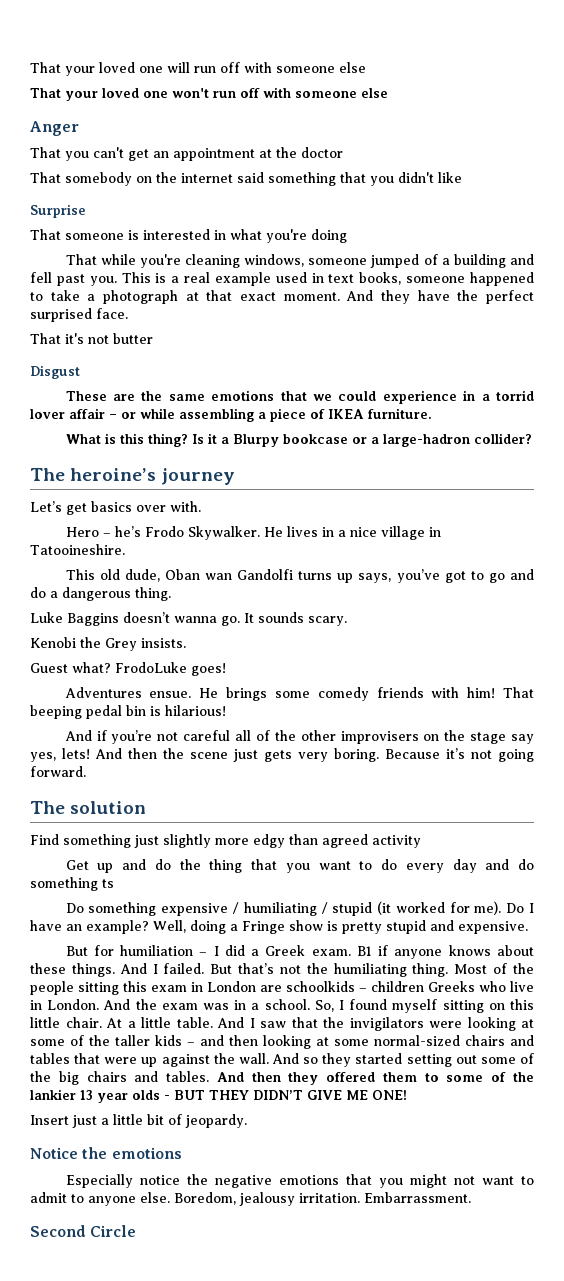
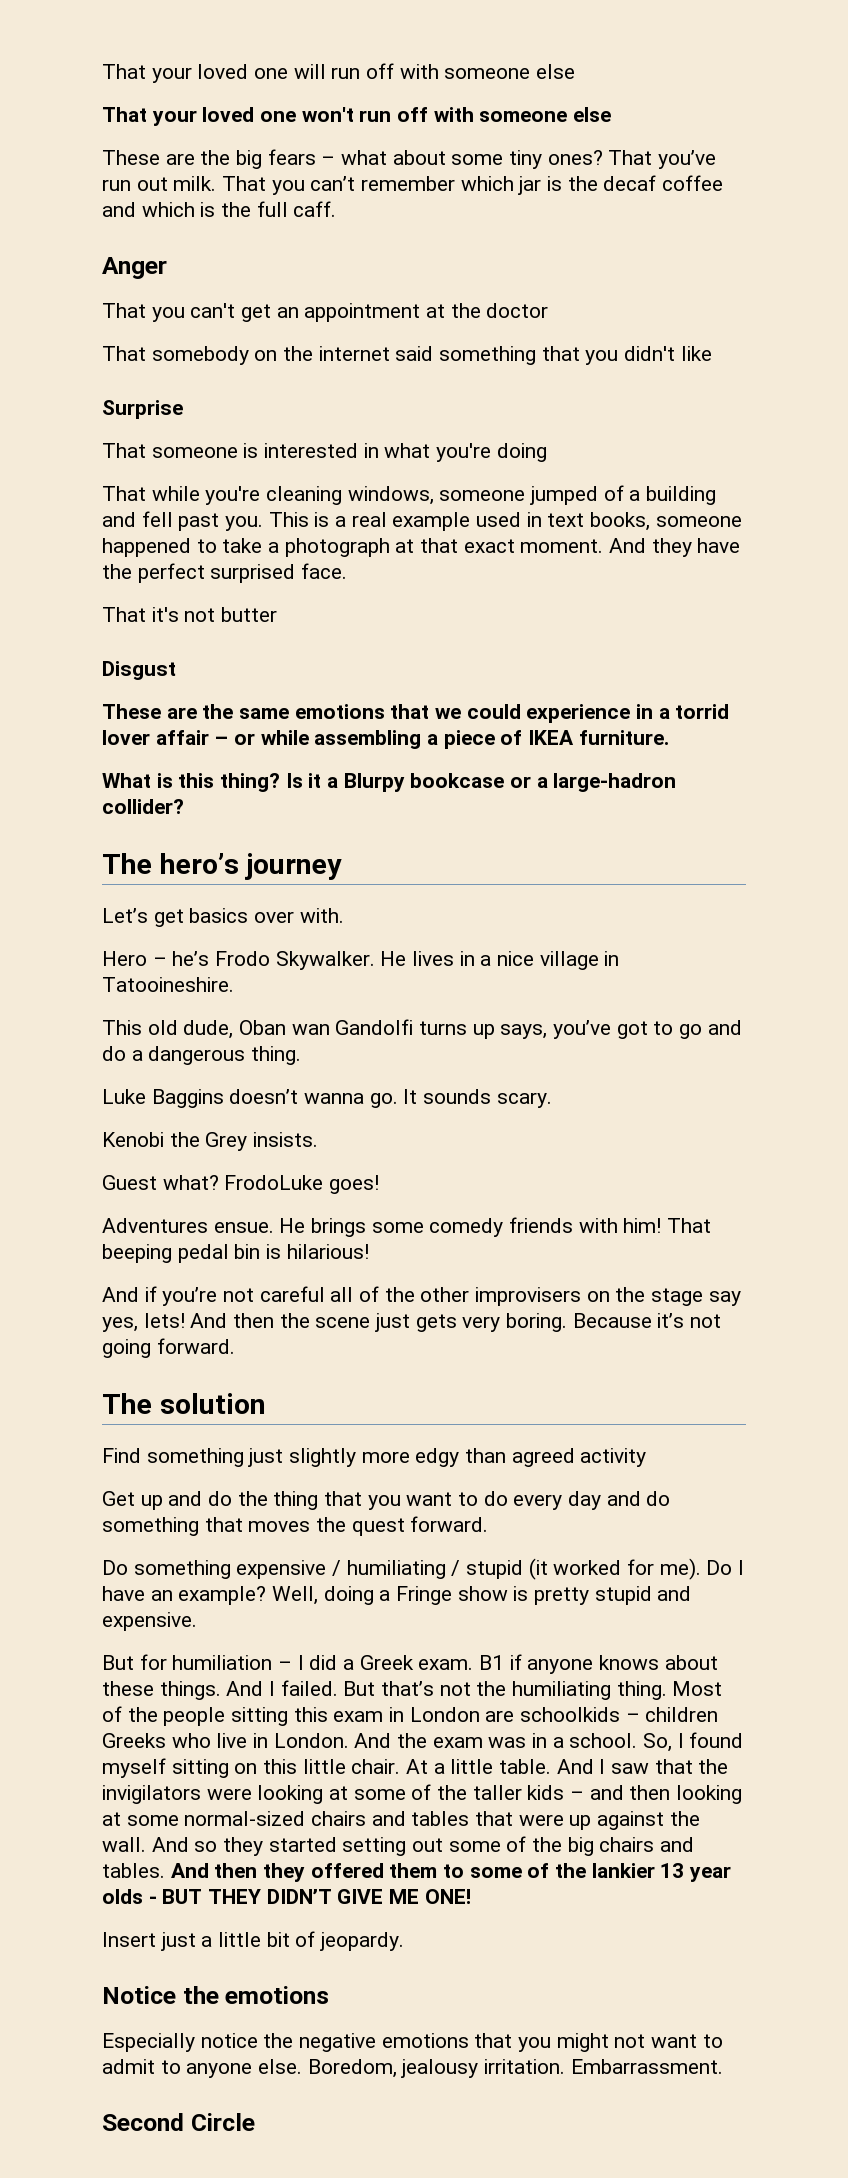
+ These are the big fears – what about some tiny ones? That you’ve run out milk. That you can’t remember which jar is the decaf coffee and which is the full caff.
- The heroine’s journey
+ The hero’s journey
- Get up and do the thing that you want to do every day and do something ts
+ Get up and do the thing that you want to do every day and do something that moves the quest forward.

